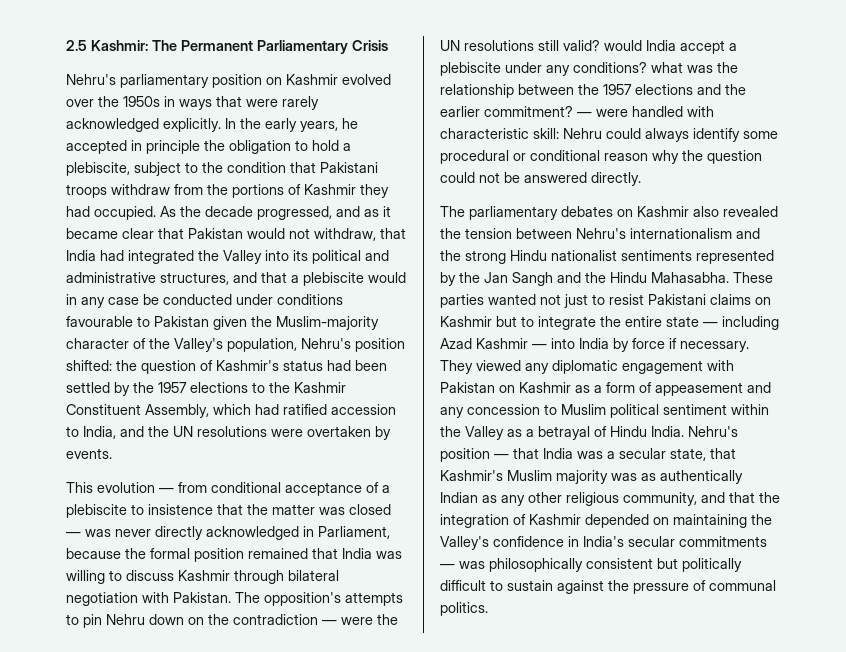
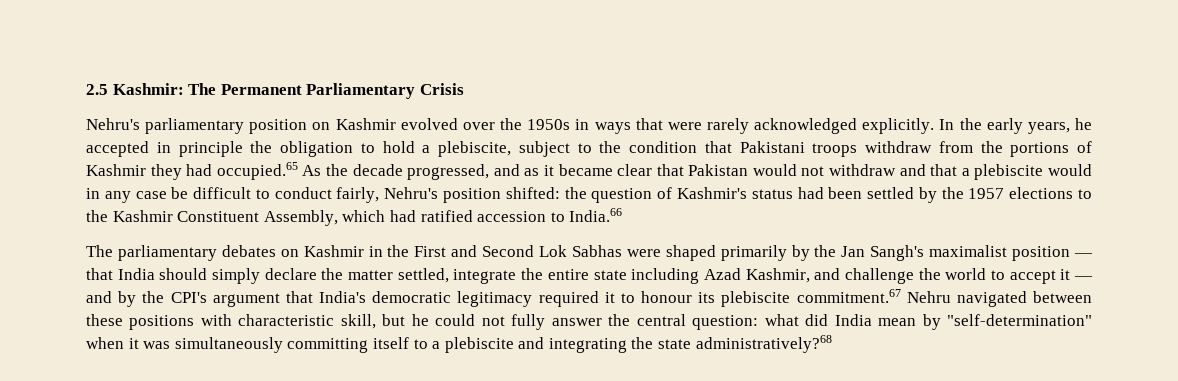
- In the early years, he accepted in principle the obligation to hold a plebiscite, subject to the condition that Pakistani troops withdraw from the portions of Kashmir they had occupied. As the decade progressed, and as it became clear that Pakistan would not withdraw, that India had integrated the Valley into its political and administrative structures, and that a plebiscite would in any case be conducted under conditions favourable to Pakistan given the Muslim-majority character of the Valley's population, Nehru's position shifted:
+ In the early years, he accepted in principle the obligation to hold a plebiscite, subject to the condition that Pakistani troops withdraw from the portions of Kashmir they had occupied.65 As the decade progressed, and as it became clear that Pakistan would not withdraw and that a plebiscite would in any case be difficult to conduct fairly, Nehru's position shifted:
- the question of Kashmir's status had been settled by the 1957 elections to the Kashmir Constituent Assembly, which had ratified accession to India, and the UN resolutions were overtaken by events.
- This evolution — from conditional acceptance of a plebiscite to insistence that the matter was closed — was never directly acknowledged in Parliament, because the formal position remained that India was willing to discuss Kashmir through bilateral negotiation with Pakistan. The opposition's attempts to pin Nehru down on the contradiction — were the UN resolutions still valid? would India accept a plebiscite under any conditions? what was the relationship between the 1957 elections and the earlier commitment? — were handled with characteristic skill: Nehru could always identify some procedural or conditional reason why the question could not be answered directly.
+ the question of Kashmir's status had been settled by the 1957 elections to the Kashmir Constituent Assembly, which had ratified accession to India.66
- The parliamentary debates on Kashmir also revealed the tension between Nehru's internationalism and the strong Hindu nationalist sentiments represented by the Jan Sangh and the Hindu Mahasabha. These parties wanted not just to resist Pakistani claims on Kashmir but to integrate the entire state — including Azad Kashmir — into India by force if necessary. They viewed any diplomatic engagement with Pakistan on Kashmir as a form of appeasement and any concession to Muslim political sentiment within the Valley as a betrayal of Hindu India. Nehru's position — that India was a secular state, that Kashmir's Muslim majority was as authentically Indian as any other religious community, and that the integration of Kashmir depended on maintaining the Valley's confidence in India's secular commitments — was philosophically consistent but politically difficult to sustain against the pressure of communal politics.
+ The parliamentary debates on Kashmir in the First and Second Lok Sabhas were shaped primarily by the Jan Sangh's maximalist position — that India should simply declare the matter settled, integrate the entire state including Azad Kashmir, and challenge the world to accept it — and by the CPI's argument that India's democratic legitimacy required it to honour its plebiscite commitment.67 Nehru navigated between these positions with characteristic skill, but he could not fully answer the central question: what did India mean by "self-determination" when it was simultaneously committing itself to a plebiscite and integrating the state administratively?68

